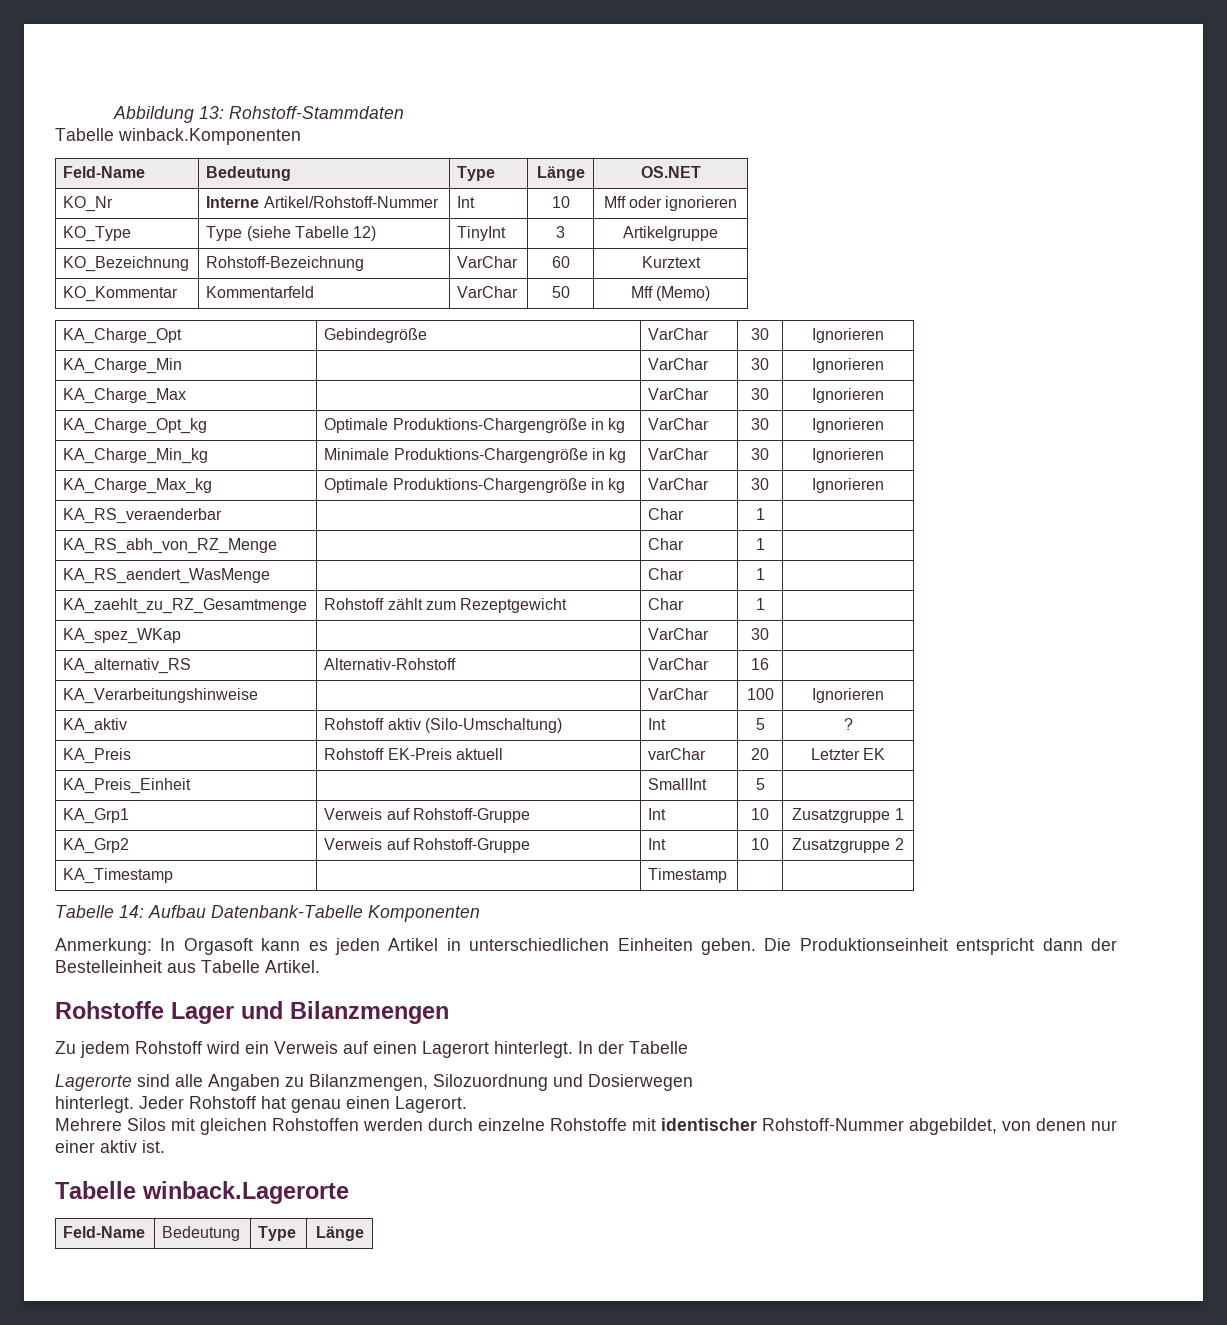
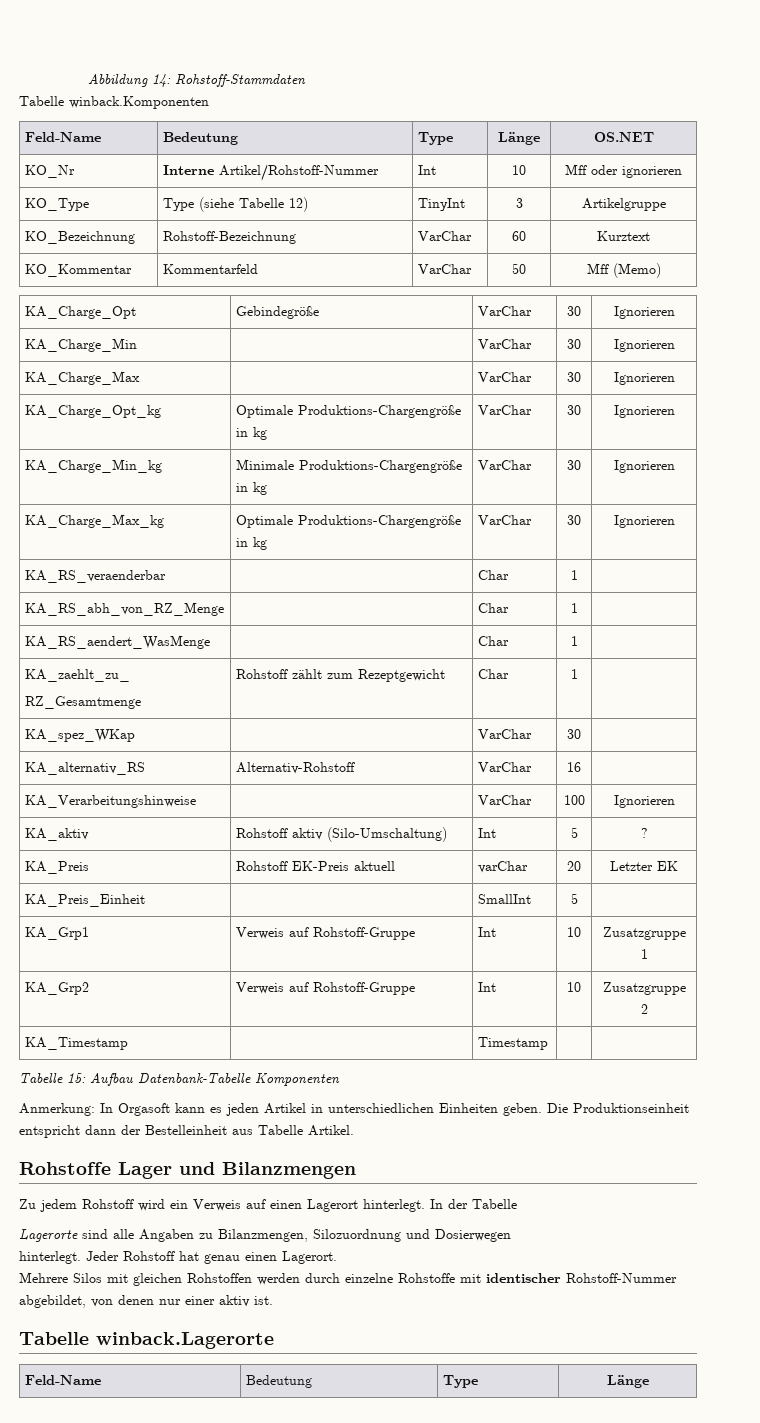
- Abbildung 13: Rohstoff-Stammdaten
+ Abbildung 14: Rohstoff-Stammdaten
- KA_zaehlt_zu_RZ_Gesamtmenge | Rohstoff zählt zum Rezeptgewicht | Char | 1 |
+ KA_zaehlt_zu_
+ RZ_Gesamtmenge | Rohstoff zählt zum Rezeptgewicht | Char | 1 |
- Tabelle 14: Aufbau Datenbank-Tabelle Komponenten
+ Tabelle 15: Aufbau Datenbank-Tabelle Komponenten

